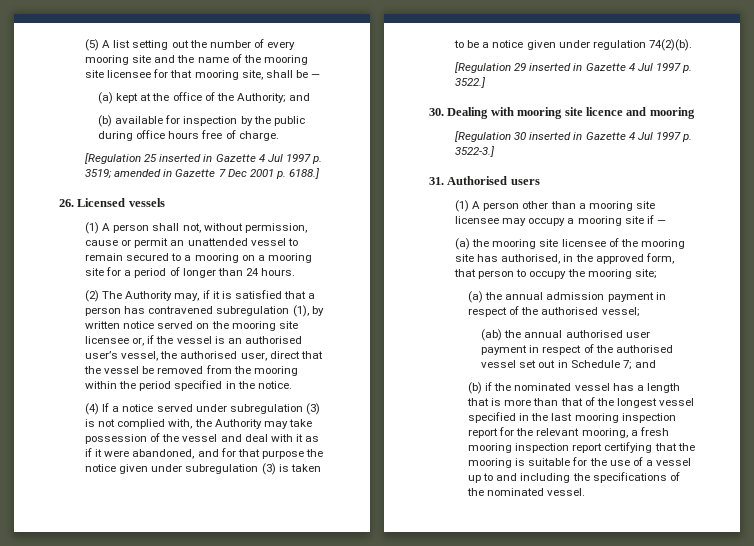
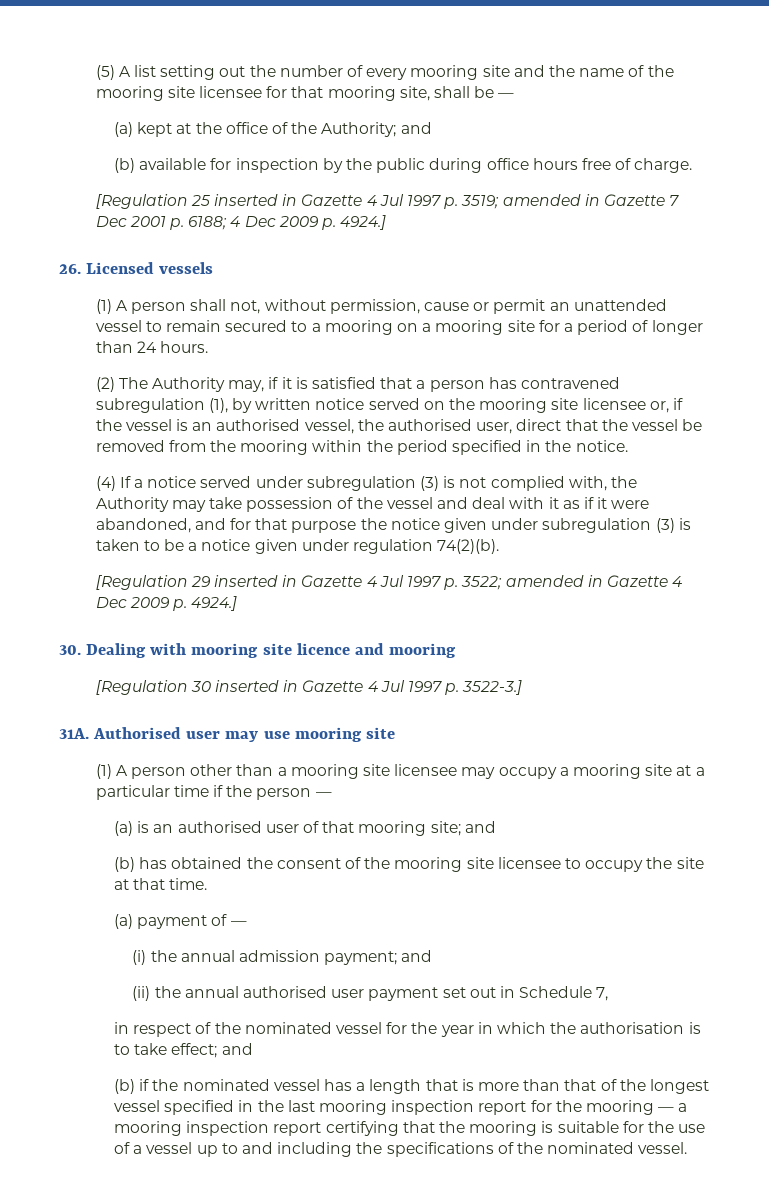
- [Regulation 25 inserted in Gazette 4 Jul 1997 p. 3519; amended in Gazette 7 Dec 2001 p. 6188.]
+ [Regulation 25 inserted in Gazette 4 Jul 1997 p. 3519; amended in Gazette 7 Dec 2001 p. 6188; 4 Dec 2009 p. 4924.]
- (2) The Authority may, if it is satisfied that a person has contravened subregulation (1), by written notice served on the mooring site licensee or, if the vessel is an authorised user’s vessel, the authorised user, direct that the vessel be removed from the mooring within the period specified in the notice.
+ (2) The Authority may, if it is satisfied that a person has contravened subregulation (1), by written notice served on the mooring site licensee or, if the vessel is an authorised vessel, the authorised user, direct that the vessel be removed from the mooring within the period specified in the notice.
- [Regulation 29 inserted in Gazette 4 Jul 1997 p. 3522.]
+ [Regulation 29 inserted in Gazette 4 Jul 1997 p. 3522; amended in Gazette 4 Dec 2009 p. 4924.]
- 31. Authorised users
+ 31A. Authorised user may use mooring site
- (1) A person other than a mooring site licensee may occupy a mooring site if —
- (a) the mooring site licensee of the mooring site has authorised, in the approved form, that person to occupy the mooring site;
- (a) the annual admission payment in respect of the authorised vessel;
- (ab) the annual authorised user payment in respect of the authorised vessel set out in Schedule 7; and
+ (1) A person other than a mooring site licensee may occupy a mooring site at a particular time if the person —
+ (a) is an authorised user of that mooring site; and
+ (b) has obtained the consent of the mooring site licensee to occupy the site at that time.
+ (a) payment of —
+ (i) the annual admission payment; and
+ (ii) the annual authorised user payment set out in Schedule 7,
+ in respect of the nominated vessel for the year in which the authorisation is to take effect; and
- (b) if the nominated vessel has a length that is more than that of the longest vessel specified in the last mooring inspection report for the relevant mooring, a fresh mooring inspection report certifying that the mooring is suitable for the use of a vessel up to and including the specifications of the nominated vessel.
+ (b) if the nominated vessel has a length that is more than that of the longest vessel specified in the last mooring inspection report for the mooring — a mooring inspection report certifying that the mooring is suitable for the use of a vessel up to and including the specifications of the nominated vessel.

